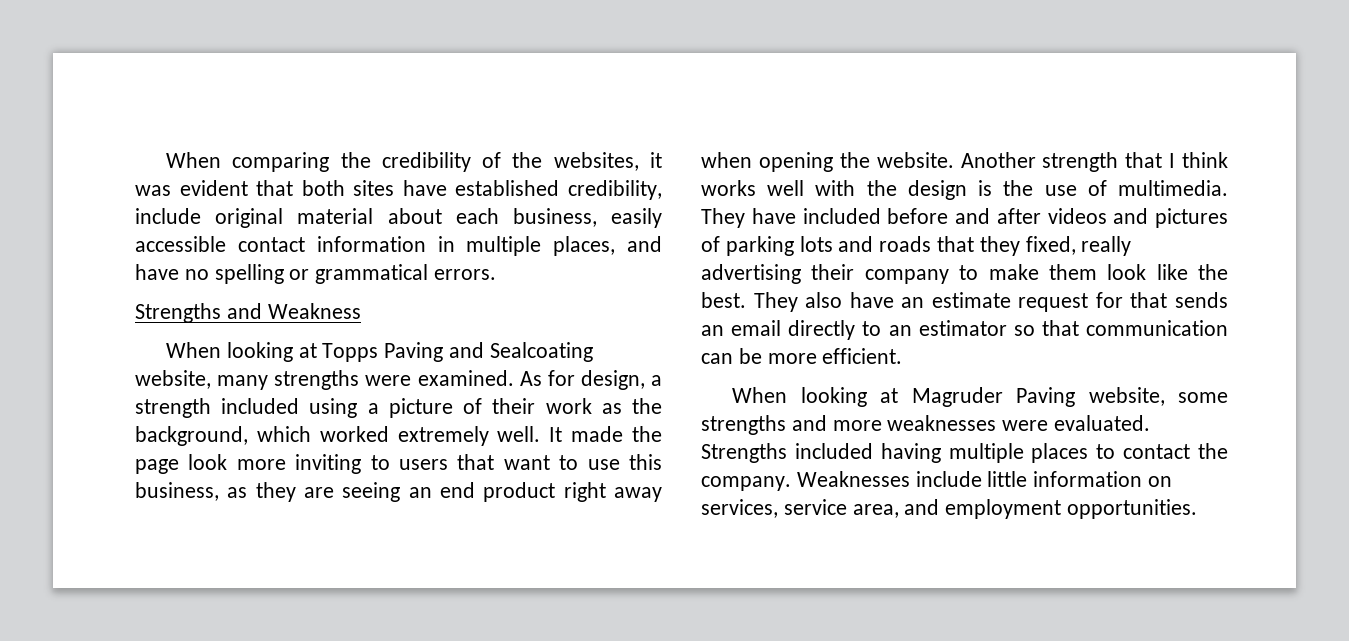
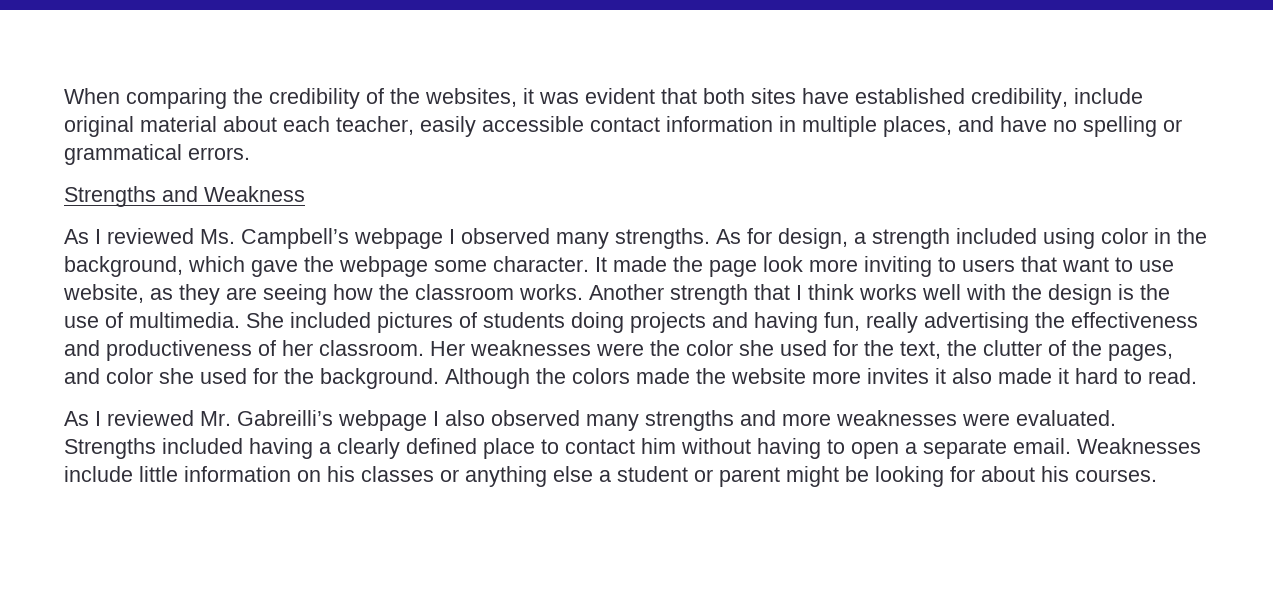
- When comparing the credibility of the websites, it was evident that both sites have established credibility, include original material about each business, easily accessible contact information in multiple places, and have no spelling or grammatical errors.
+ When comparing the credibility of the websites, it was evident that both sites have established credibility, include original material about each teacher, easily accessible contact information in multiple places, and have no spelling or grammatical errors.
- When looking at Topps Paving and Sealcoating website, many strengths were examined.
+ As I reviewed Ms. Campbell’s webpage I observed many strengths.
- As for design, a strength included using a picture of their work as the background, which worked extremely well.
+ As for design, a strength included using color in the background, which gave the webpage some character.
- It made the page look more inviting to users that want to use this business, as they are seeing an end product right away when opening the website.
+ It made the page look more inviting to users that want to use website, as they are seeing how the classroom works.
- They have included before and after videos and pictures of parking lots and roads that they fixed, really advertising their company to make them look like the best. They also have an estimate request for that sends an email directly to an estimator so that communication can be more efficient.
- When looking at Magruder Paving website, some strengths and more weaknesses were evaluated.
+ She included pictures of students doing projects and having fun, really advertising the effectiveness and productiveness of her classroom. Her weaknesses were the color she used for the text, the clutter of the pages, and color she used for the background. Although the colors made the website more invites it also made it hard to read.
+ As I reviewed Mr. Gabreilli’s webpage I also observed many strengths and more weaknesses were evaluated.
- Strengths included having multiple places to contact the company.
+ Strengths included having a clearly defined place to contact him without having to open a separate email.
- Weaknesses include little information on services, service area, and employment opportunities.
+ Weaknesses include little information on his classes or anything else a student or parent might be looking for about his courses.

